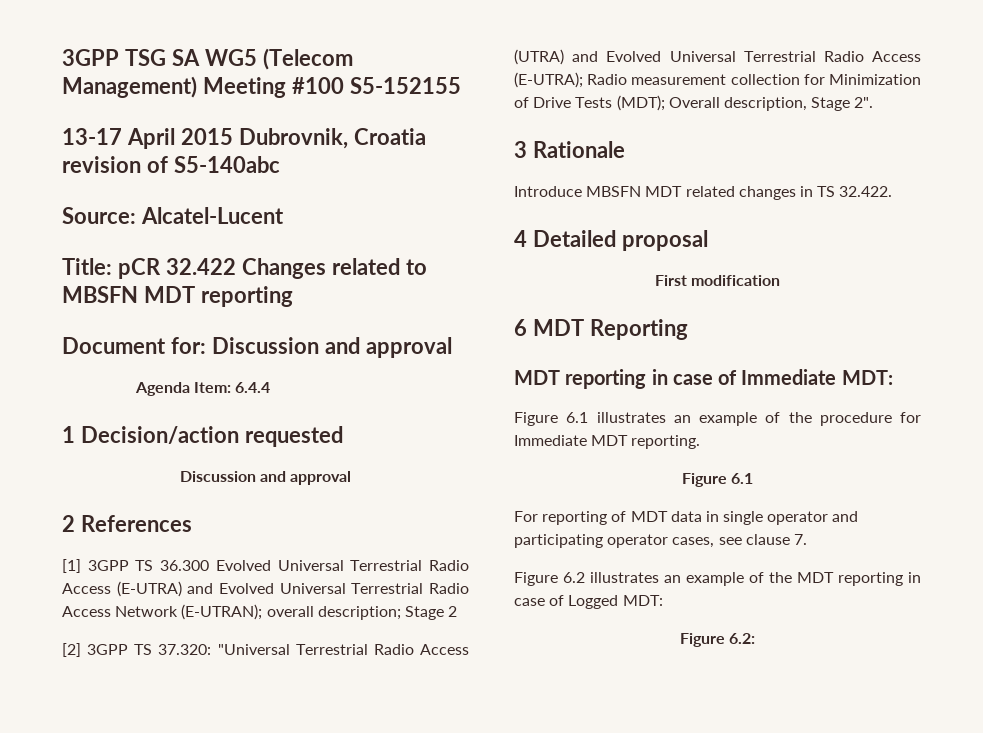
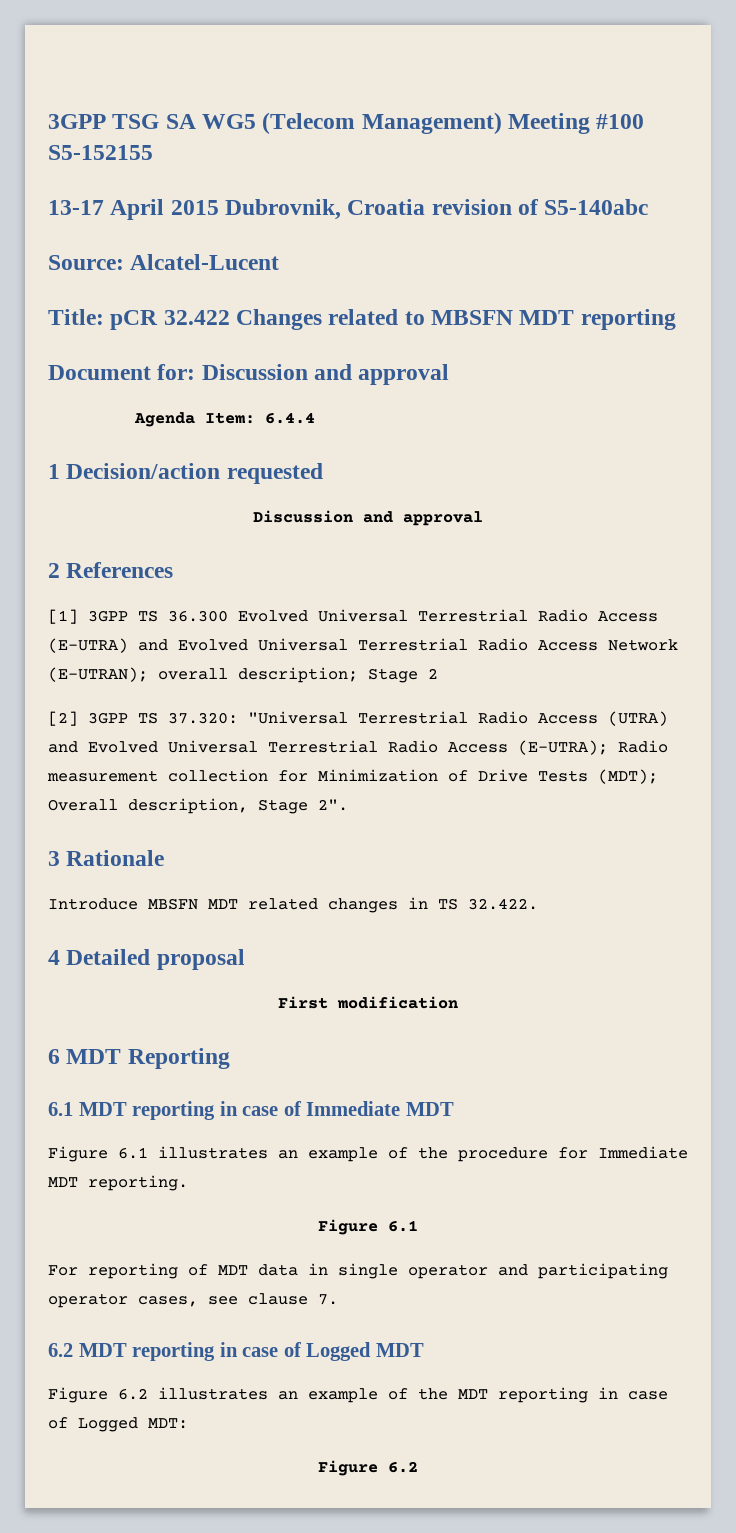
- MDT reporting in case of Immediate MDT:
+ 6.1 MDT reporting in case of Immediate MDT
+ 6.2 MDT reporting in case of Logged MDT
  Figure 6.2 illustrates an example of the MDT reporting in case of Logged MDT:
- Figure 6.2:
+ Figure 6.2

